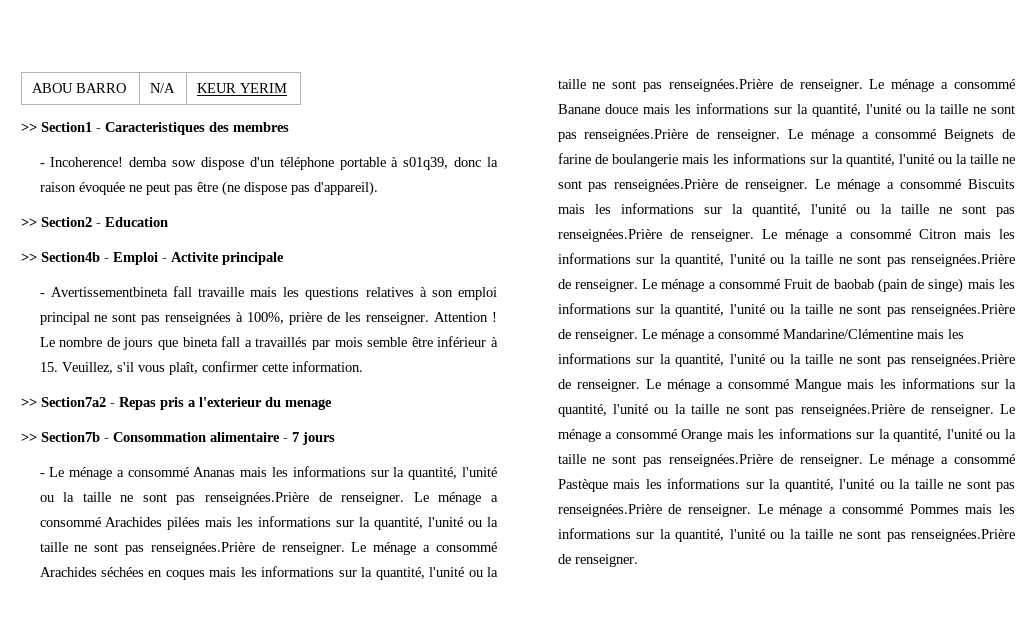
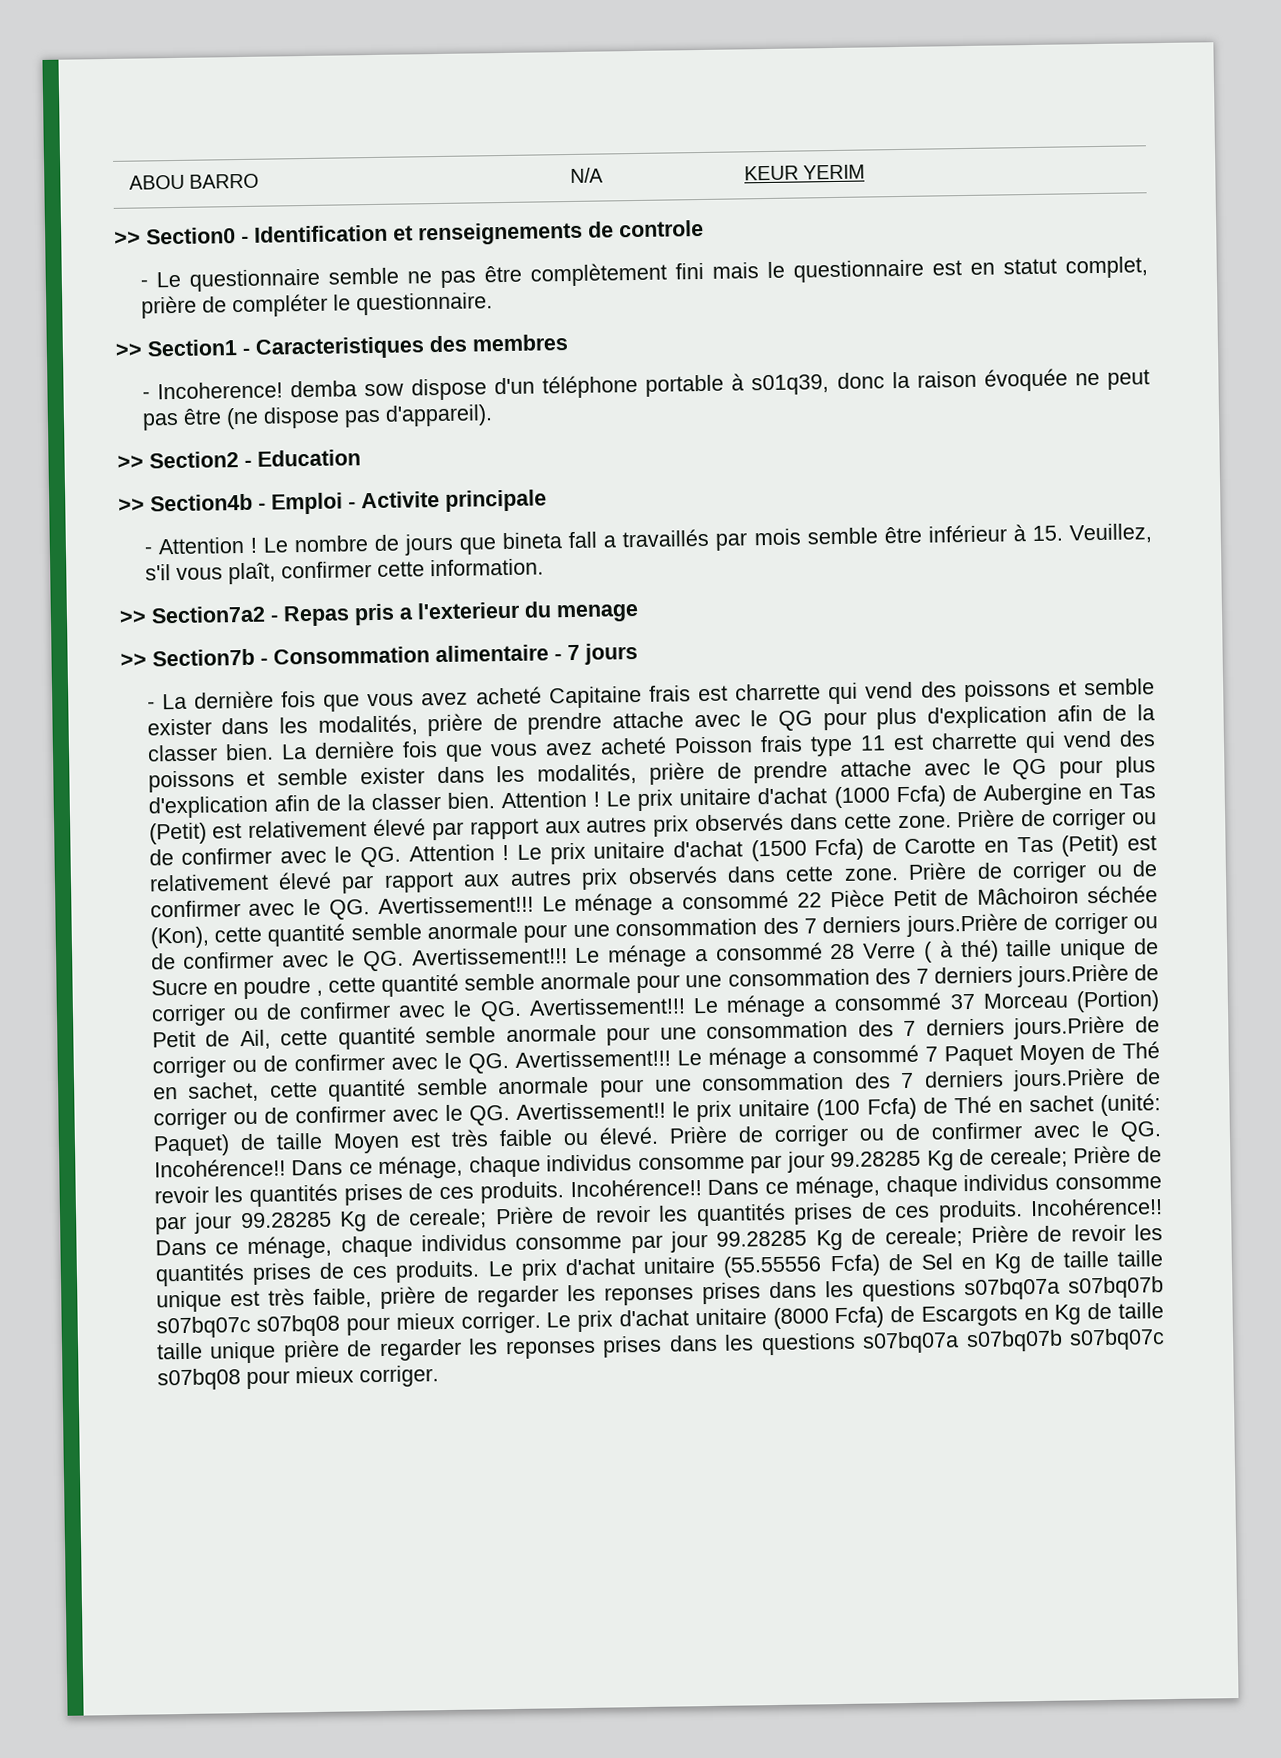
+ >> Section0 - Identification et renseignements de controle
+ - Le questionnaire semble ne pas être complètement fini mais le questionnaire est en statut complet, prière de compléter le questionnaire.
- - Avertissementbineta fall travaille mais les questions relatives à son emploi principal ne sont pas renseignées à 100%, prière de les renseigner. Attention !
+ - Attention !
- - Le ménage a consommé Ananas mais les informations sur la quantité, l'unité ou la taille ne sont pas renseignées.Prière de renseigner. Le ménage a consommé Arachides pilées mais les informations sur la quantité, l'unité ou la taille ne sont pas renseignées.Prière de renseigner. Le ménage a consommé Arachides séchées en coques mais les informations sur la quantité, l'unité ou la taille ne sont pas renseignées.Prière de renseigner. Le ménage a consommé Banane douce mais les informations sur la quantité, l'unité ou la taille ne sont pas renseignées.Prière de renseigner. Le ménage a consommé Beignets de farine de boulangerie mais les informations sur la quantité, l'unité ou la taille ne sont pas renseignées.Prière de renseigner. Le ménage a consommé Biscuits mais les informations sur la quantité, l'unité ou la taille ne sont pas renseignées.Prière de renseigner. Le ménage a consommé Citron mais les informations sur la quantité, l'unité ou la taille ne sont pas renseignées.Prière de renseigner. Le ménage a consommé Fruit de baobab (pain de singe) mais les informations sur la quantité, l'unité ou la taille ne sont pas renseignées.Prière de renseigner. Le ménage a consommé Mandarine/Clémentine mais les informations sur la quantité, l'unité ou la taille ne sont pas renseignées.Prière de renseigner. Le ménage a consommé Mangue mais les informations sur la quantité, l'unité ou la taille ne sont pas renseignées.Prière de renseigner. Le ménage a consommé Orange mais les informations sur la quantité, l'unité ou la taille ne sont pas renseignées.Prière de renseigner. Le ménage a consommé Pastèque mais les informations sur la quantité, l'unité ou la taille ne sont pas renseignées.Prière de renseigner. Le ménage a consommé Pommes mais les informations sur la quantité, l'unité ou la taille ne sont pas renseignées.Prière de renseigner.
+ - La dernière fois que vous avez acheté Capitaine frais est charrette qui vend des poissons et semble exister dans les modalités, prière de prendre attache avec le QG pour plus d'explication afin de la classer bien. La dernière fois que vous avez acheté Poisson frais type 11 est charrette qui vend des poissons et semble exister dans les modalités, prière de prendre attache avec le QG pour plus d'explication afin de la classer bien. Attention ! Le prix unitaire d'achat (1000 Fcfa) de Aubergine en Tas (Petit) est relativement élevé par rapport aux autres prix observés dans cette zone. Prière de corriger ou de confirmer avec le QG. Attention ! Le prix unitaire d'achat (1500 Fcfa) de Carotte en Tas (Petit) est relativement élevé par rapport aux autres prix observés dans cette zone. Prière de corriger ou de confirmer avec le QG. Avertissement!!! Le ménage a consommé 22 Pièce Petit de Mâchoiron séchée (Kon), cette quantité semble anormale pour une consommation des 7 derniers jours.Prière de corriger ou de confirmer avec le QG. Avertissement!!! Le ménage a consommé 28 Verre ( à thé) taille unique de Sucre en poudre , cette quantité semble anormale pour une consommation des 7 derniers jours.Prière de corriger ou de confirmer avec le QG. Avertissement!!! Le ménage a consommé 37 Morceau (Portion) Petit de Ail, cette quantité semble anormale pour une consommation des 7 derniers jours.Prière de corriger ou de confirmer avec le QG. Avertissement!!! Le ménage a consommé 7 Paquet Moyen de Thé en sachet, cette quantité semble anormale pour une consommation des 7 derniers jours.Prière de corriger ou de confirmer avec le QG. Avertissement!! le prix unitaire (100 Fcfa) de Thé en sachet (unité: Paquet) de taille Moyen est très faible ou élevé. Prière de corriger ou de confirmer avec le QG. Incohérence!! Dans ce ménage, chaque individus consomme par jour 99.28285 Kg de cereale; Prière de revoir les quantités prises de ces produits. Incohérence!! Dans ce ménage, chaque individus consomme par jour 99.28285 Kg de cereale; Prière de revoir les quantités prises de ces produits. Incohérence!! Dans ce ménage, chaque individus consomme par jour 99.28285 Kg de cereale; Prière de revoir les quantités prises de ces produits. Le prix d'achat unitaire (55.55556 Fcfa) de Sel en Kg de taille taille unique est très faible, prière de regarder les reponses prises dans les questions s07bq07a s07bq07b s07bq07c s07bq08 pour mieux corriger. Le prix d'achat unitaire (8000 Fcfa) de Escargots en Kg de taille taille unique prière de regarder les reponses prises dans les questions s07bq07a s07bq07b s07bq07c s07bq08 pour mieux corriger.

